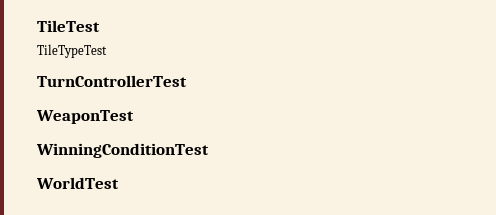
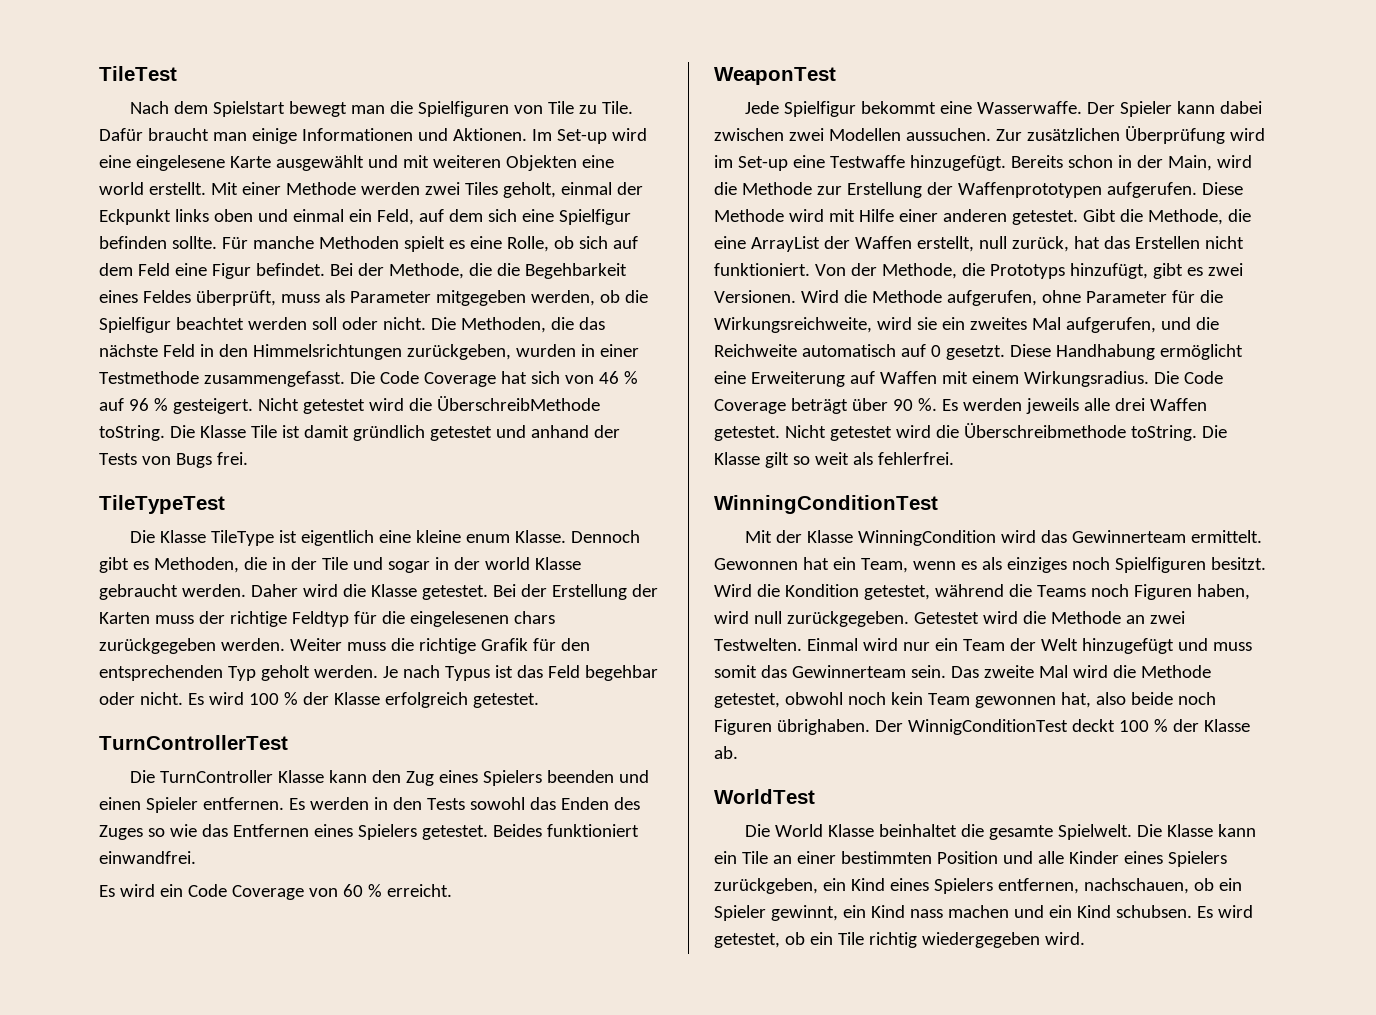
+ Nach dem Spielstart bewegt man die Spielfiguren von Tile zu Tile. Dafür braucht man einige Informationen und Aktionen. Im Set-up wird eine eingelesene Karte ausgewählt und mit weiteren Objekten eine world erstellt. Mit einer Methode werden zwei Tiles geholt, einmal der Eckpunkt links oben und einmal ein Feld, auf dem sich eine Spielfigur befinden sollte. Für manche Methoden spielt es eine Rolle, ob sich auf dem Feld eine Figur befindet. Bei der Methode, die die Begehbarkeit eines Feldes überprüft, muss als Parameter mitgegeben werden, ob die Spielfigur beachtet werden soll oder nicht. Die Methoden, die das nächste Feld in den Himmelsrichtungen zurückgeben, wurden in einer Testmethode zusammengefasst. Die Code Coverage hat sich von 46 % auf 96 % gesteigert. Nicht getestet wird die ÜberschreibMethode toString. Die Klasse Tile ist damit gründlich getestet und anhand der Tests von Bugs frei.
  TileTypeTest
+ Die Klasse TileType ist eigentlich eine kleine enum Klasse. Dennoch gibt es Methoden, die in der Tile und sogar in der world Klasse gebraucht werden. Daher wird die Klasse getestet. Bei der Erstellung der Karten muss der richtige Feldtyp für die eingelesenen chars zurückgegeben werden. Weiter muss die richtige Grafik für den entsprechenden Typ geholt werden. Je nach Typus ist das Feld begehbar oder nicht. Es wird 100 % der Klasse erfolgreich getestet.
  TurnControllerTest
+ Die TurnController Klasse kann den Zug eines Spielers beenden und einen Spieler entfernen. Es werden in den Tests sowohl das Enden des Zuges so wie das Entfernen eines Spielers getestet. Beides funktioniert einwandfrei.
+ Es wird ein Code Coverage von 60 % erreicht.
  WeaponTest
+ Jede Spielfigur bekommt eine Wasserwaffe. Der Spieler kann dabei zwischen zwei Modellen aussuchen. Zur zusätzlichen Überprüfung wird im Set-up eine Testwaffe hinzugefügt. Bereits schon in der Main, wird die Methode zur Erstellung der Waffenprototypen aufgerufen. Diese Methode wird mit Hilfe einer anderen getestet. Gibt die Methode, die eine ArrayList der Waffen erstellt, null zurück, hat das Erstellen nicht funktioniert. Von der Methode, die Prototyps hinzufügt, gibt es zwei Versionen. Wird die Methode aufgerufen, ohne Parameter für die Wirkungsreichweite, wird sie ein zweites Mal aufgerufen, und die Reichweite automatisch auf 0 gesetzt. Diese Handhabung ermöglicht eine Erweiterung auf Waffen mit einem Wirkungsradius. Die Code Coverage beträgt über 90 %. Es werden jeweils alle drei Waffen getestet. Nicht getestet wird die Überschreibmethode toString. Die Klasse gilt so weit als fehlerfrei.
  WinningConditionTest
+ Mit der Klasse WinningCondition wird das Gewinnerteam ermittelt. Gewonnen hat ein Team, wenn es als einziges noch Spielfiguren besitzt. Wird die Kondition getestet, während die Teams noch Figuren haben, wird null zurückgegeben. Getestet wird die Methode an zwei Testwelten. Einmal wird nur ein Team der Welt hinzugefügt und muss somit das Gewinnerteam sein. Das zweite Mal wird die Methode getestet, obwohl noch kein Team gewonnen hat, also beide noch Figuren übrighaben. Der WinnigConditionTest deckt 100 % der Klasse ab.
  WorldTest
+ Die World Klasse beinhaltet die gesamte Spielwelt. Die Klasse kann ein Tile an einer bestimmten Position und alle Kinder eines Spielers zurückgeben, ein Kind eines Spielers entfernen, nachschauen, ob ein Spieler gewinnt, ein Kind nass machen und ein Kind schubsen. Es wird getestet, ob ein Tile richtig wiedergegeben wird.

